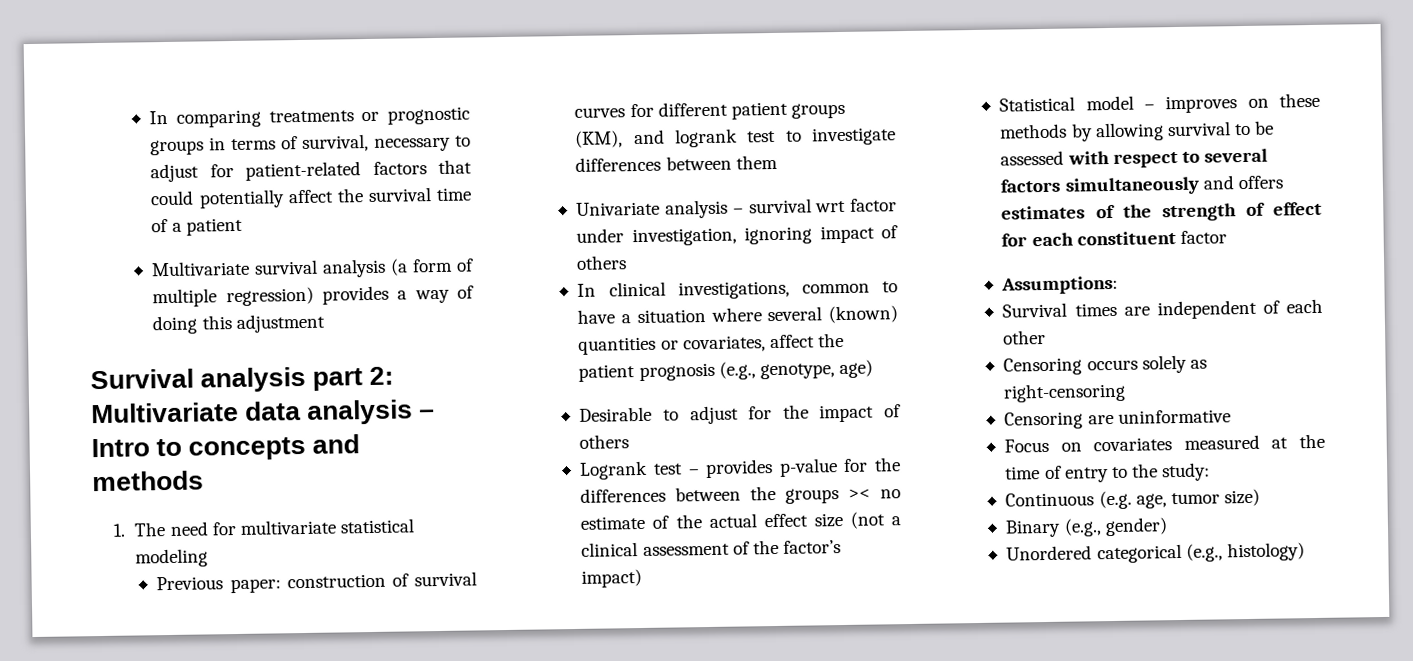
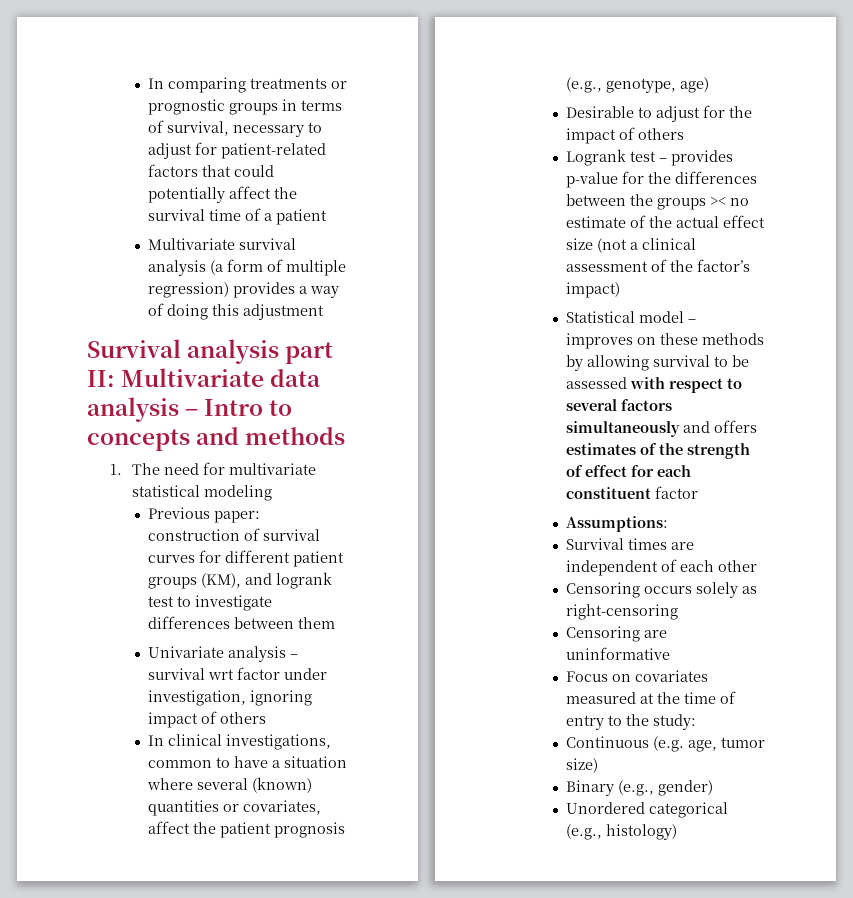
- Survival analysis part 2: Multivariate data analysis – Intro to concepts and methods
+ Survival analysis part II: Multivariate data analysis – Intro to concepts and methods

